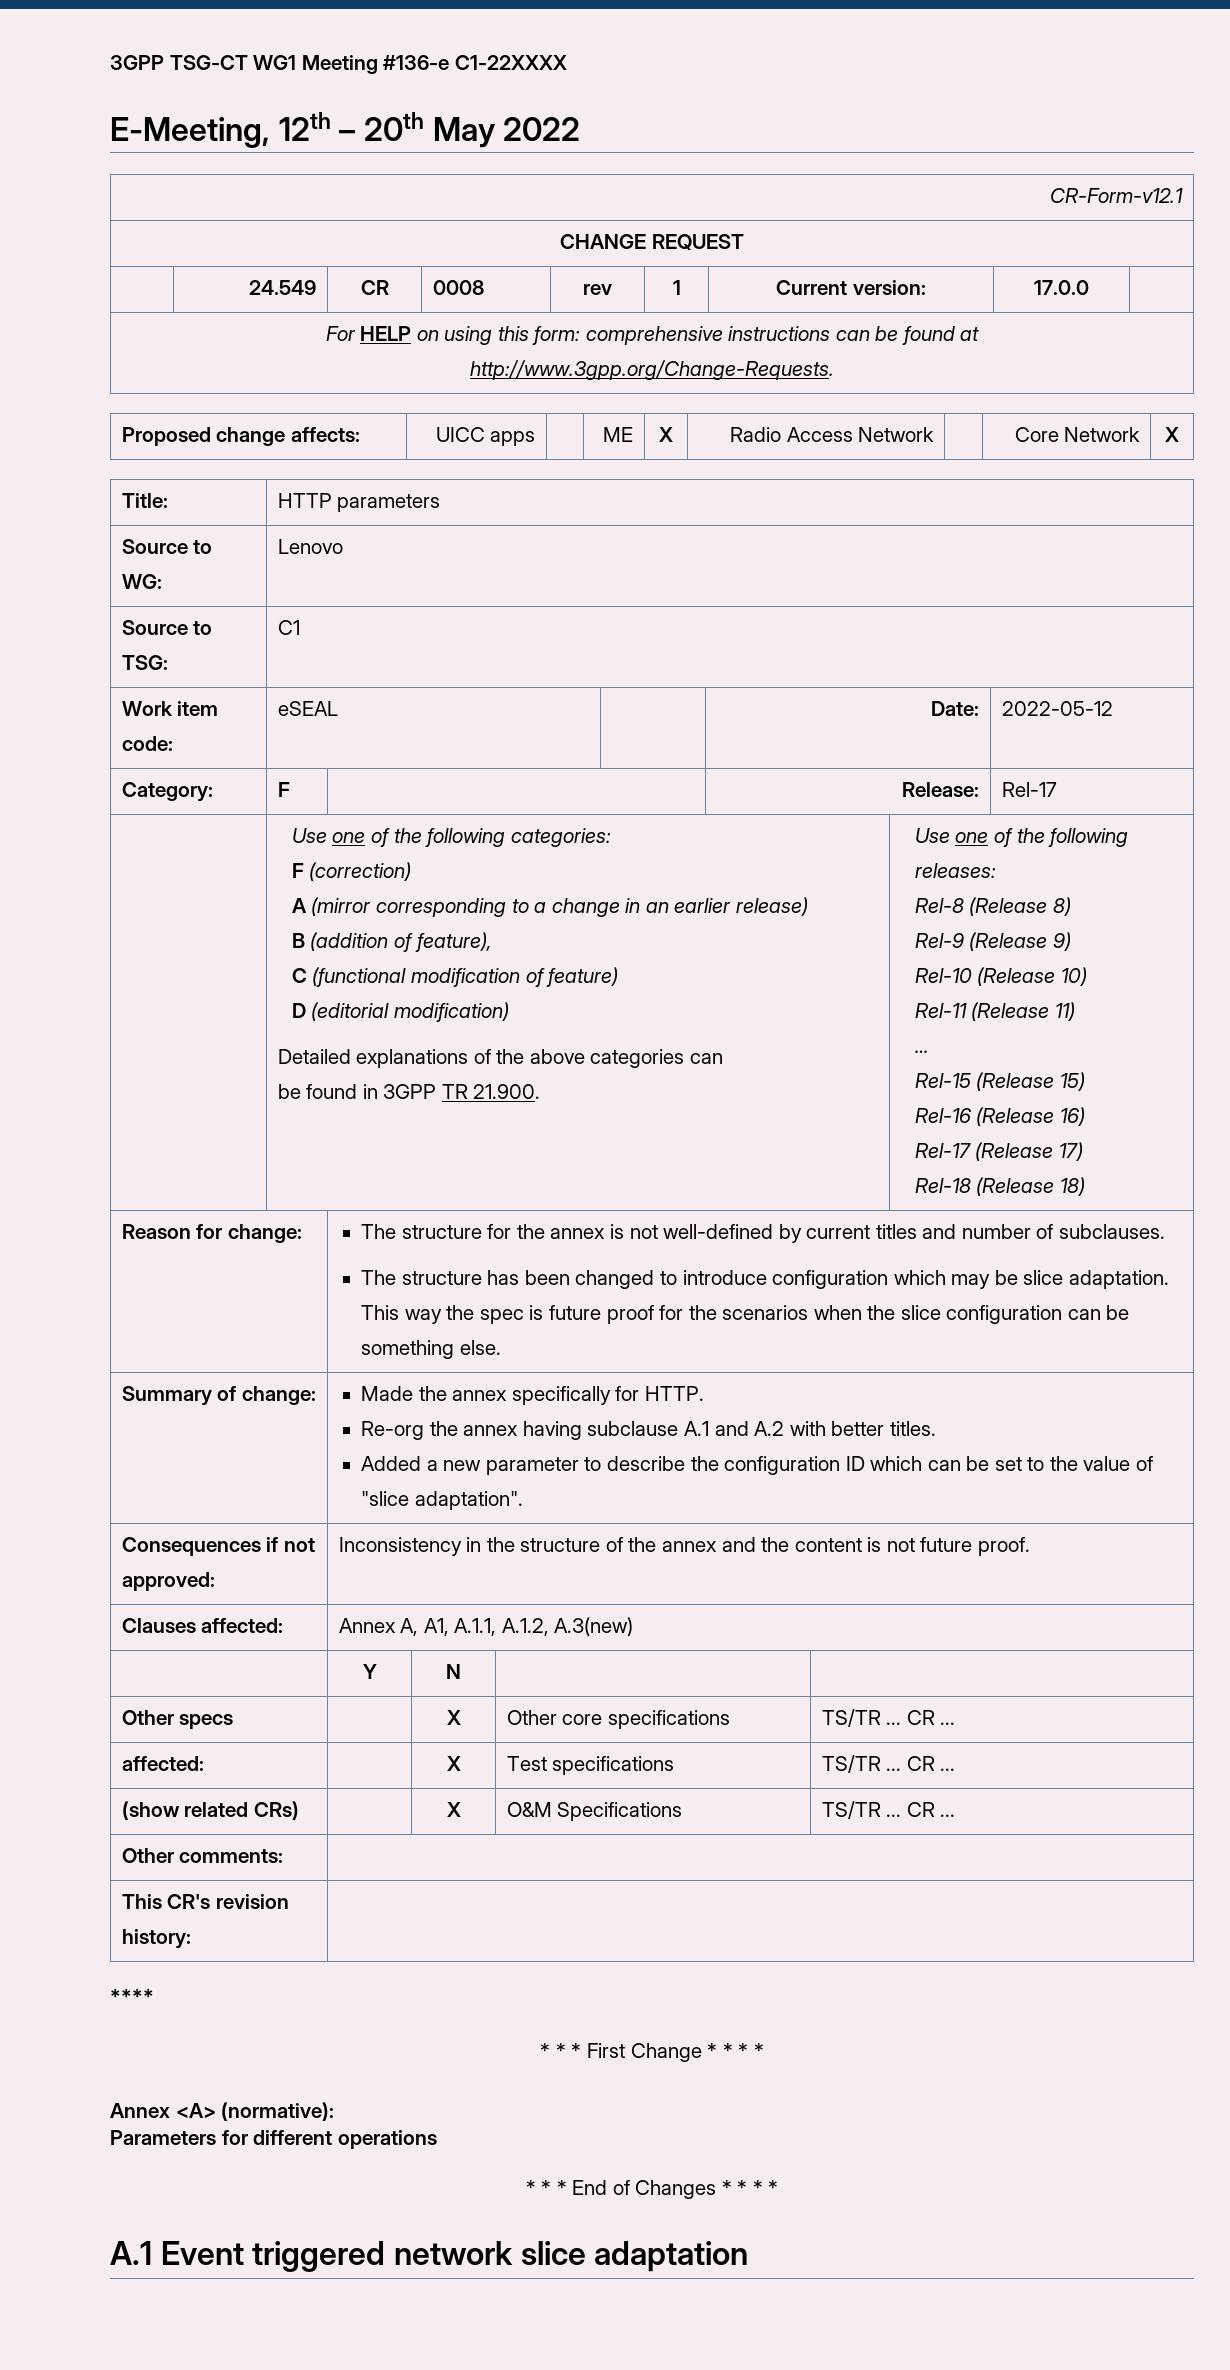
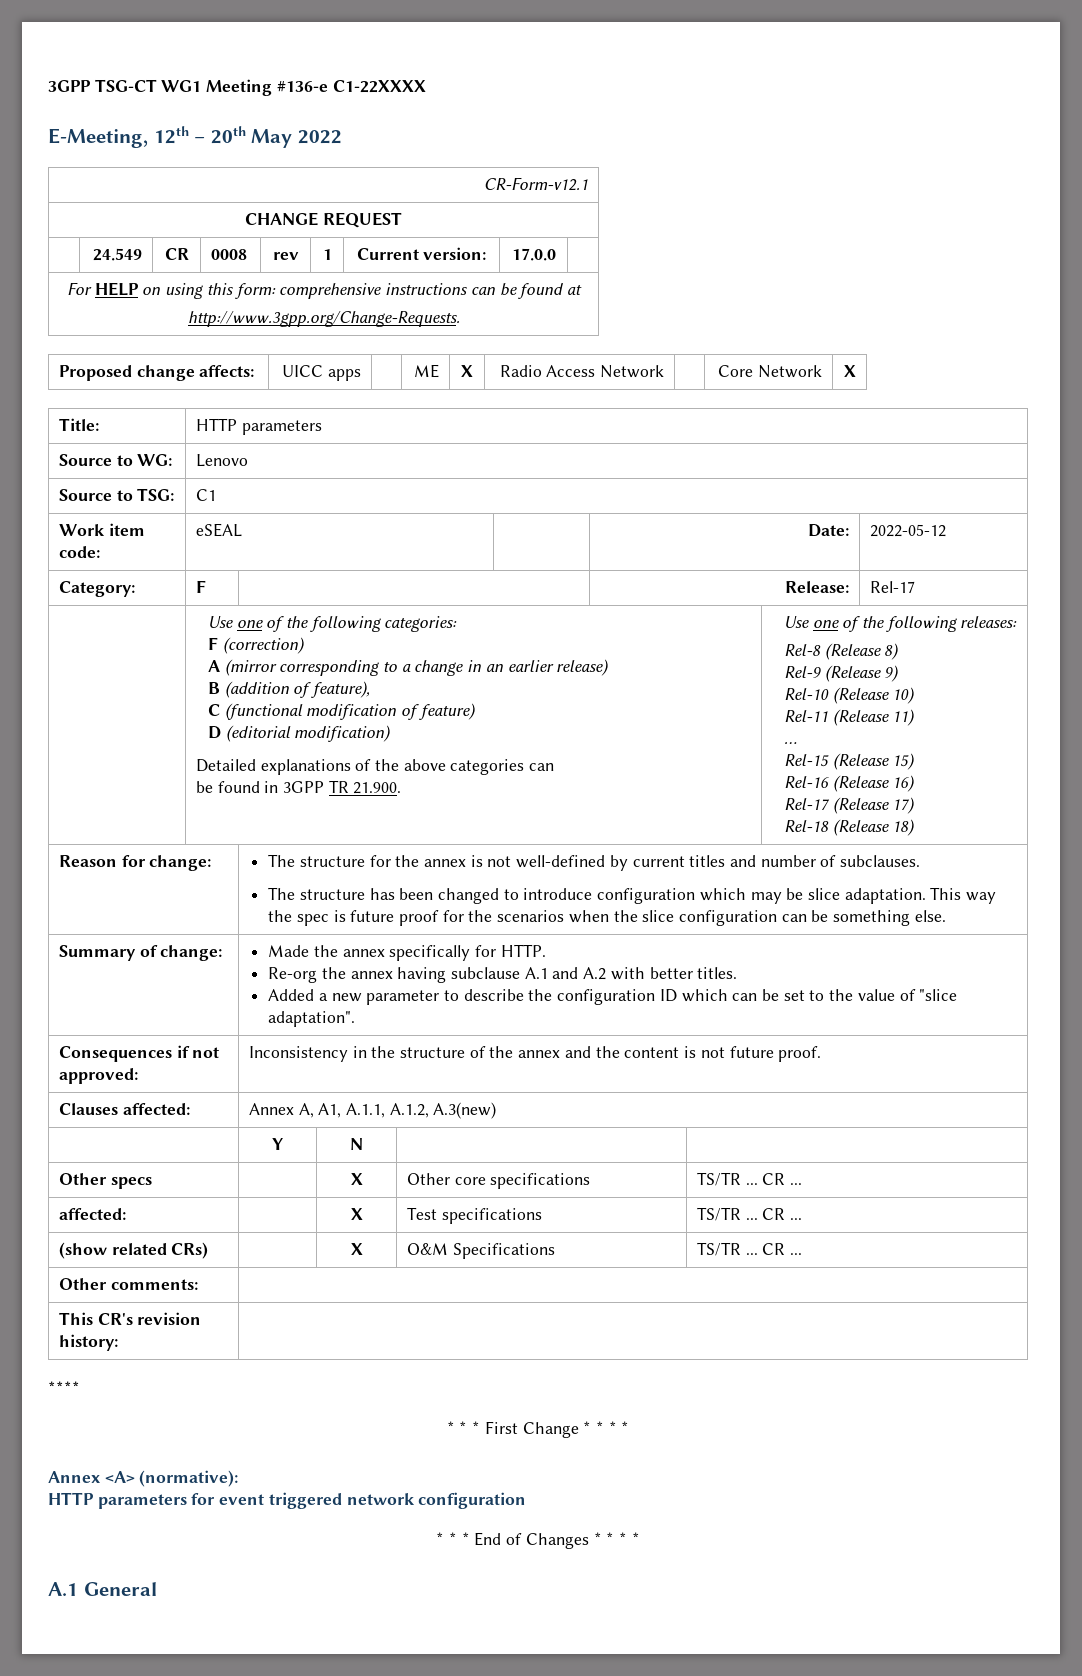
- Parameters for different operations
+ HTTP parameters for event triggered network configuration
- A.1 Event triggered network slice adaptation
+ A.1 General

